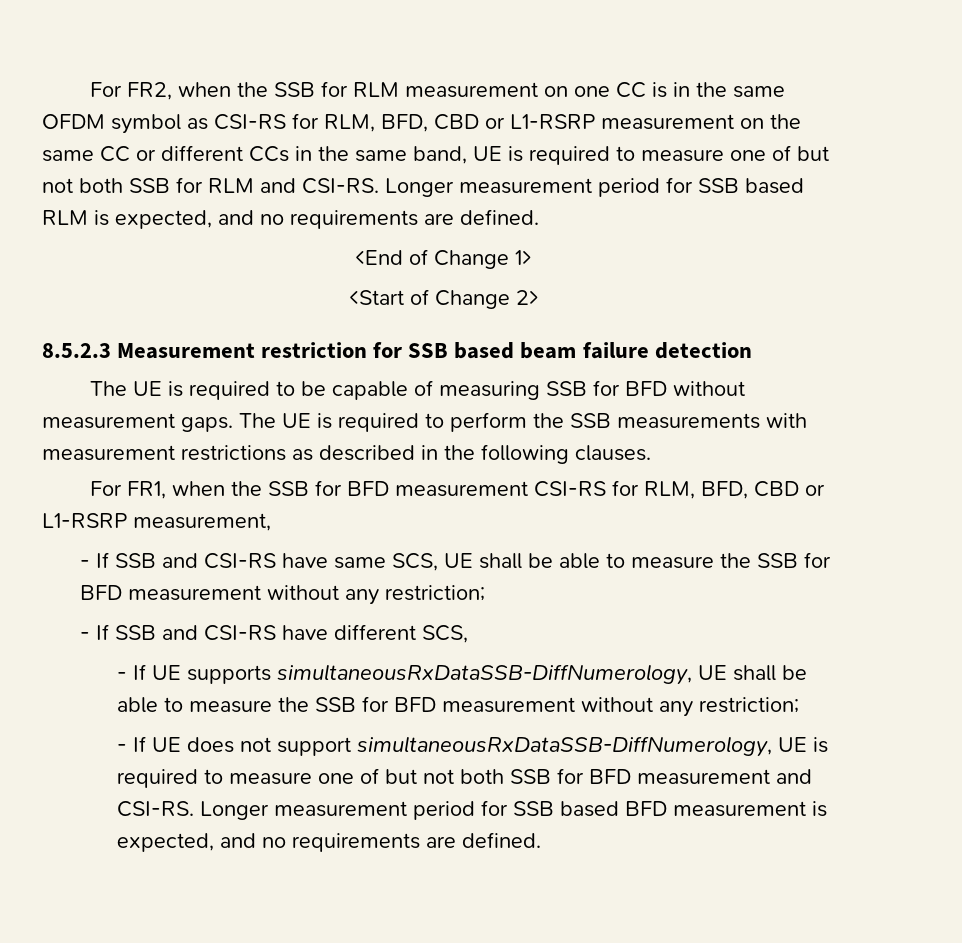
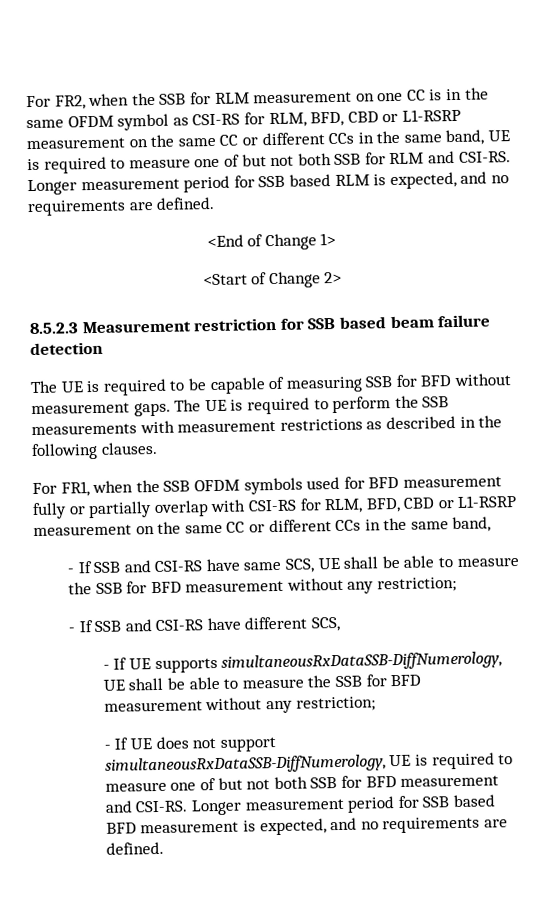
- For FR1, when the SSB for BFD measurement CSI-RS for RLM, BFD, CBD or L1-RSRP measurement,
+ For FR1, when the SSB OFDM symbols used for BFD measurement fully or partially overlap with CSI-RS for RLM, BFD, CBD or L1-RSRP measurement on the same CC or different CCs in the same band,

